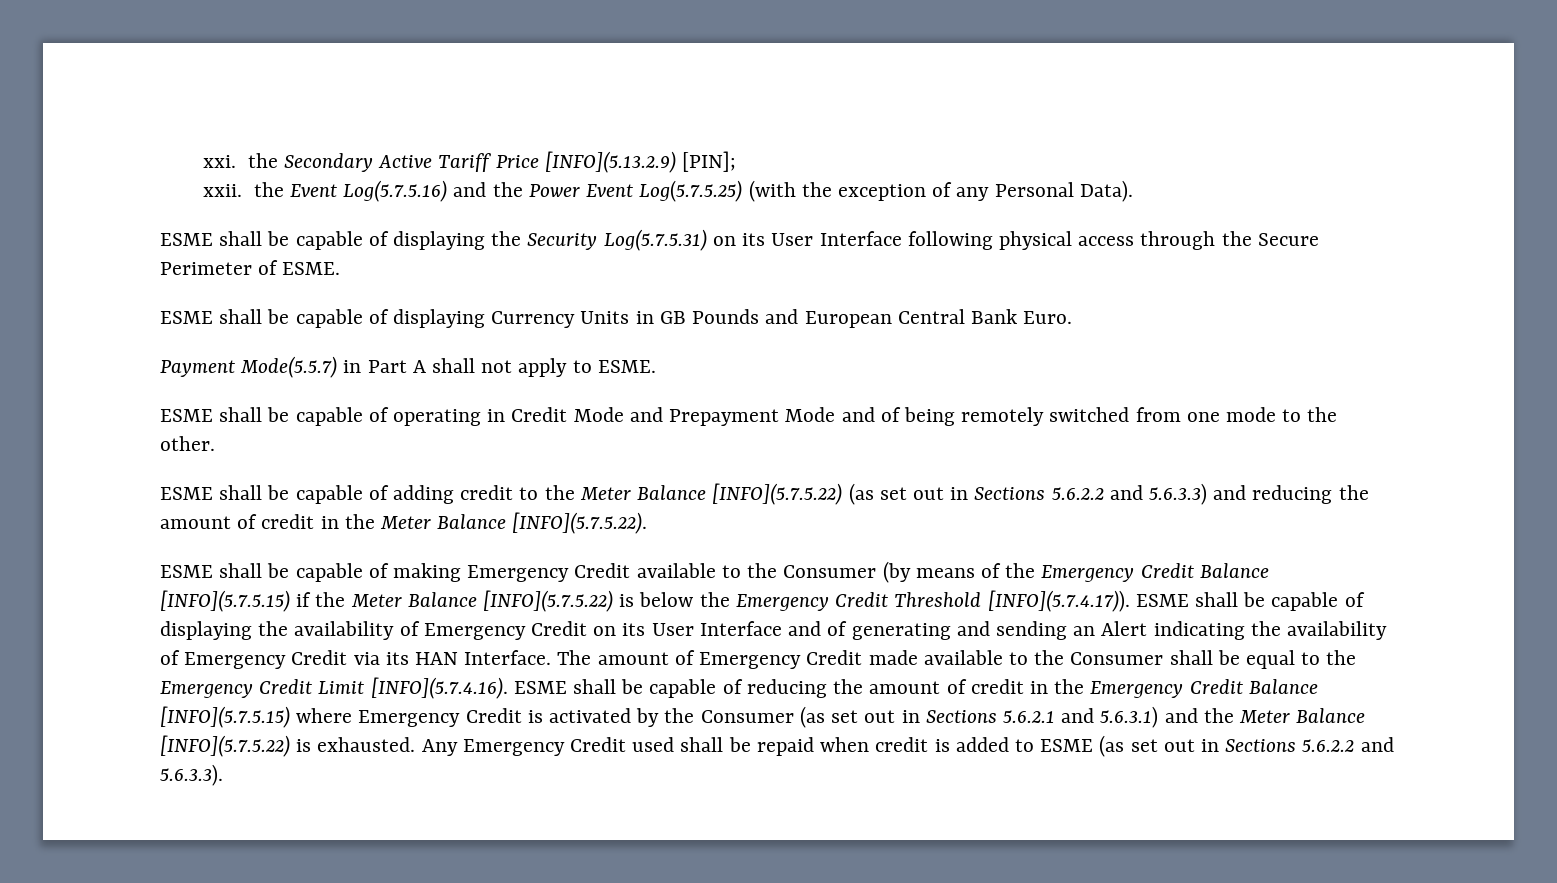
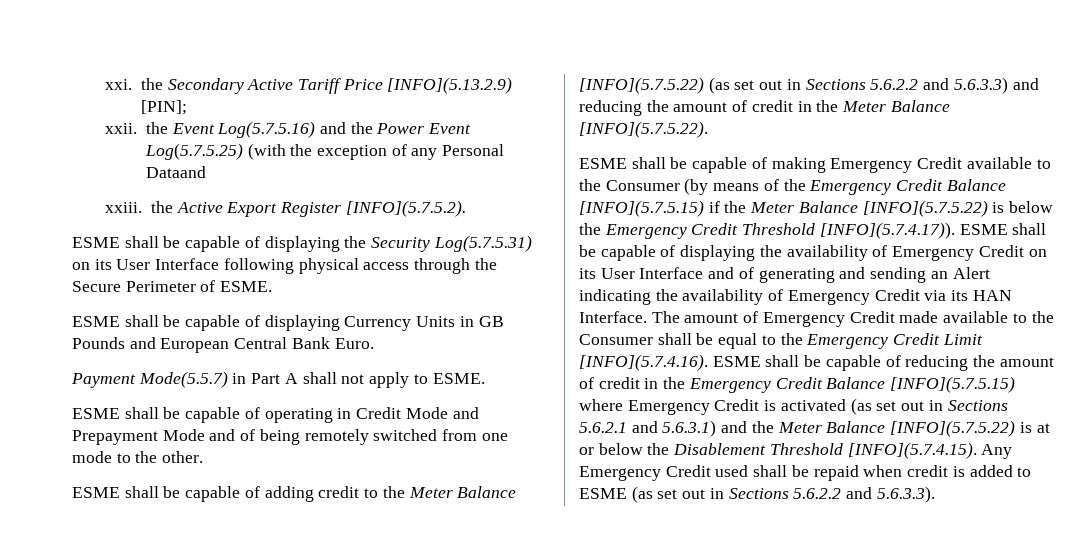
- xxii. the Event Log(5.7.5.16) and the Power Event Log(5.7.5.25) (with the exception of any Personal Data).
+ xxii. the Event Log(5.7.5.16) and the Power Event Log(5.7.5.25) (with the exception of any Personal Dataand
+ xxiii. the Active Export Register [INFO](5.7.5.2).
- The amount of Emergency Credit made available to the Consumer shall be equal to the Emergency Credit Limit [INFO](5.7.4.16). ESME shall be capable of reducing the amount of credit in the Emergency Credit Balance [INFO](5.7.5.15) where Emergency Credit is activated by the Consumer (as set out in Sections 5.6.2.1 and 5.6.3.1) and the Meter Balance [INFO](5.7.5.22) is exhausted. Any Emergency Credit used shall be repaid when credit is added to ESME (as set out in Sections 5.6.2.2 and 5.6.3.3).
+ The amount of Emergency Credit made available to the Consumer shall be equal to the Emergency Credit Limit [INFO](5.7.4.16). ESME shall be capable of reducing the amount of credit in the Emergency Credit Balance [INFO](5.7.5.15) where Emergency Credit is activated (as set out in Sections 5.6.2.1 and 5.6.3.1) and the Meter Balance [INFO](5.7.5.22) is at or below the Disablement Threshold [INFO](5.7.4.15). Any Emergency Credit used shall be repaid when credit is added to ESME (as set out in Sections 5.6.2.2 and 5.6.3.3).

